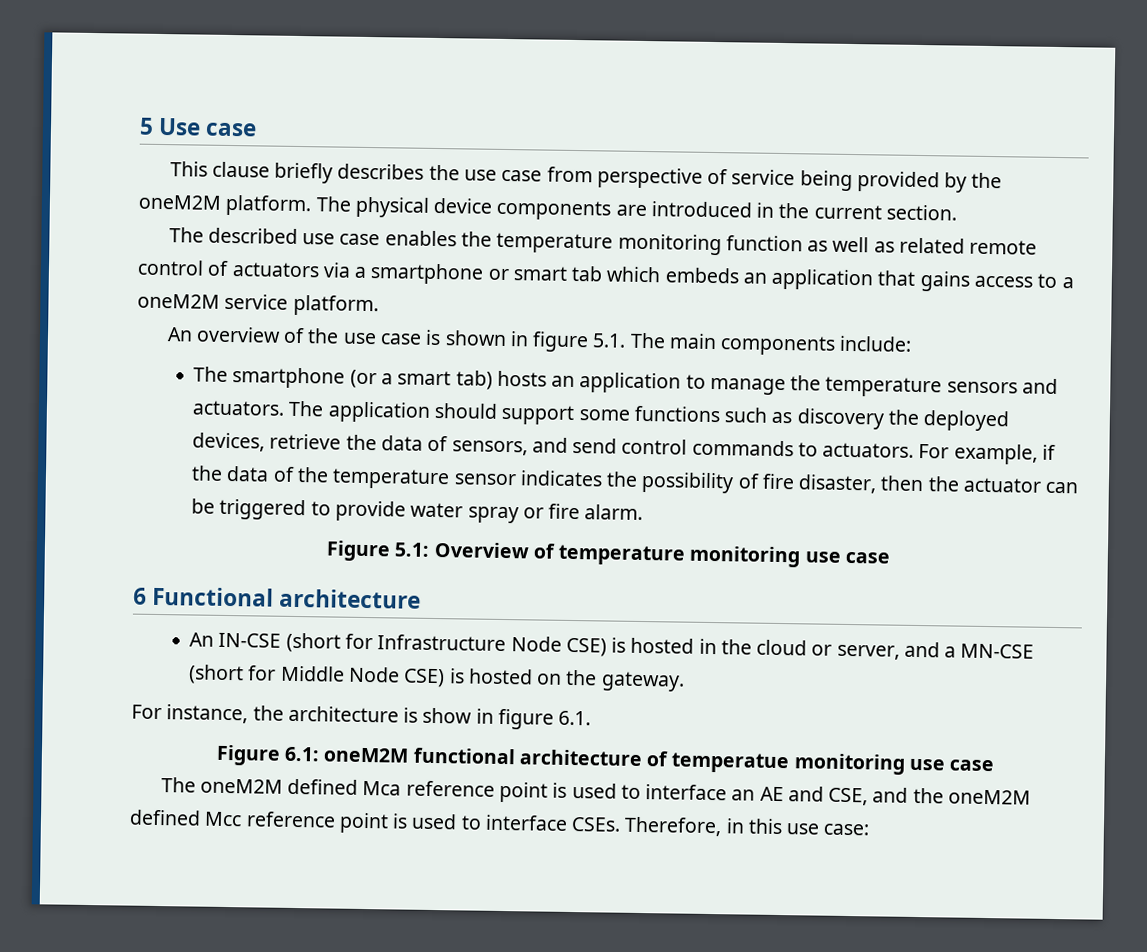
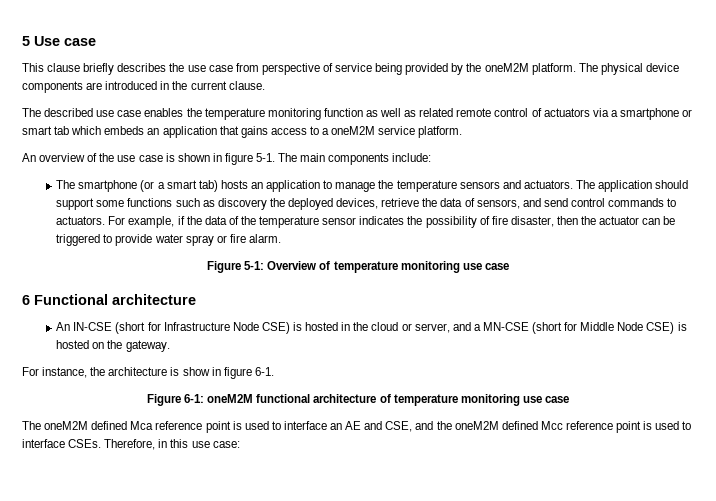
- The physical device components are introduced in the current section.
+ The physical device components are introduced in the current clause.
- An overview of the use case is shown in figure 5.1. The main components include:
+ An overview of the use case is shown in figure 5-1. The main components include:
- Figure 5.1: Overview of temperature monitoring use case
+ Figure 5-1: Overview of temperature monitoring use case
- For instance, the architecture is show in figure 6.1.
- Figure 6.1: oneM2M functional architecture of temperatue monitoring use case
+ For instance, the architecture is show in figure 6-1.
+ Figure 6-1: oneM2M functional architecture of temperature monitoring use case

